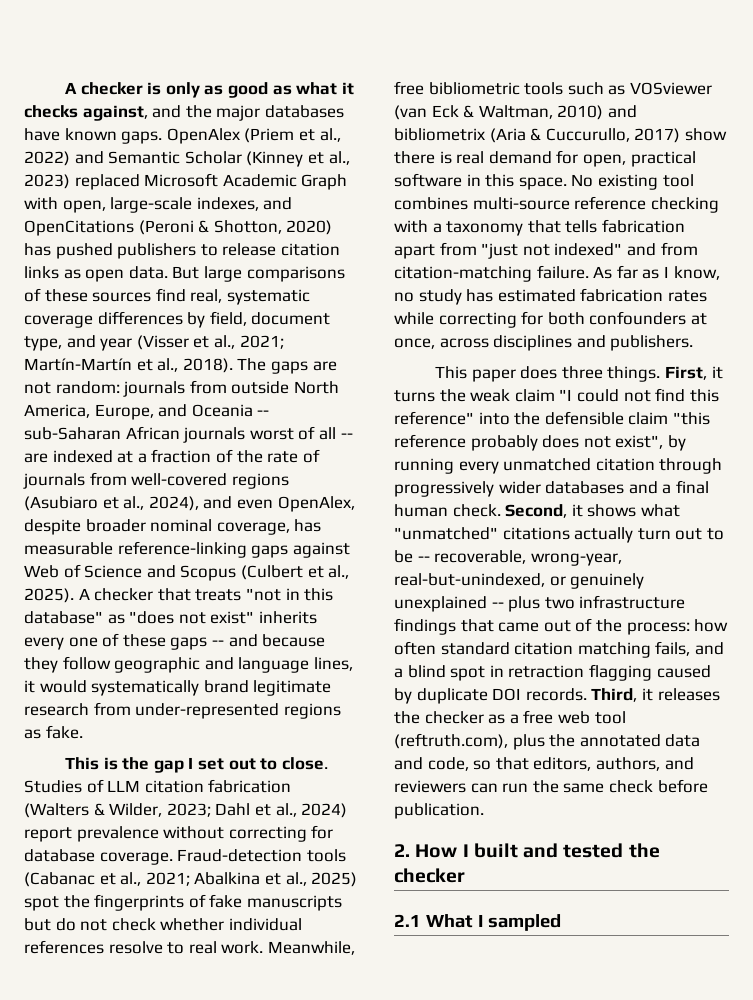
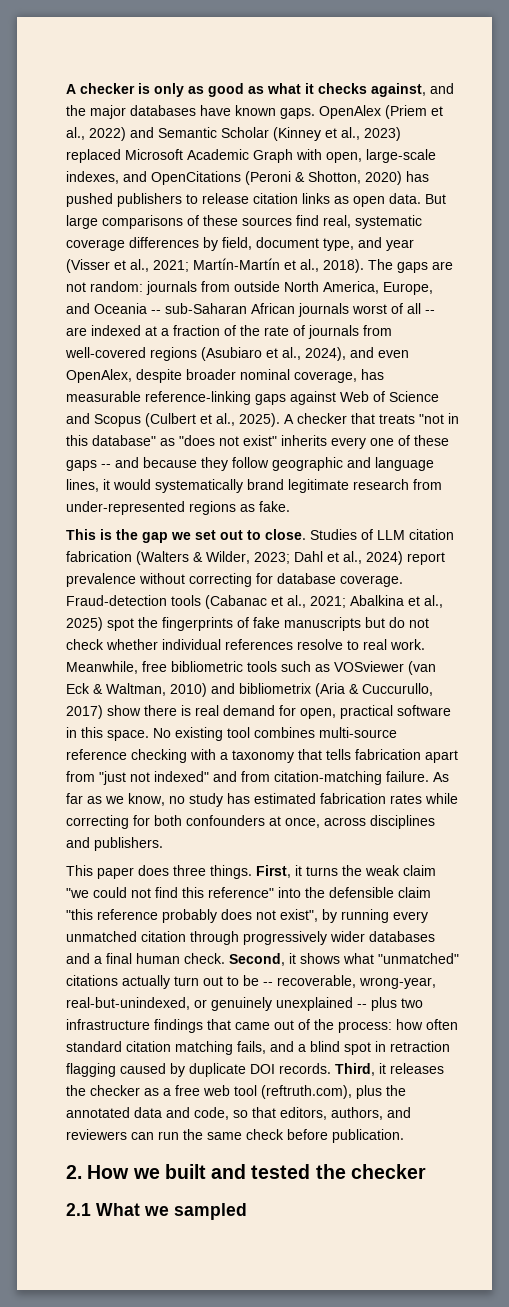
- This is the gap I set out to close.
+ This is the gap we set out to close.
- As far as I know, no study has estimated fabrication rates while correcting for both confounders at once, across disciplines and publishers.
+ As far as we know, no study has estimated fabrication rates while correcting for both confounders at once, across disciplines and publishers.
- First, it turns the weak claim "I could not find this reference" into the defensible claim "this reference probably does not exist", by running every unmatched citation through progressively wider databases and a final human check.
+ First, it turns the weak claim "we could not find this reference" into the defensible claim "this reference probably does not exist", by running every unmatched citation through progressively wider databases and a final human check.
- 2. How I built and tested the checker
+ 2. How we built and tested the checker
- 2.1 What I sampled
+ 2.1 What we sampled

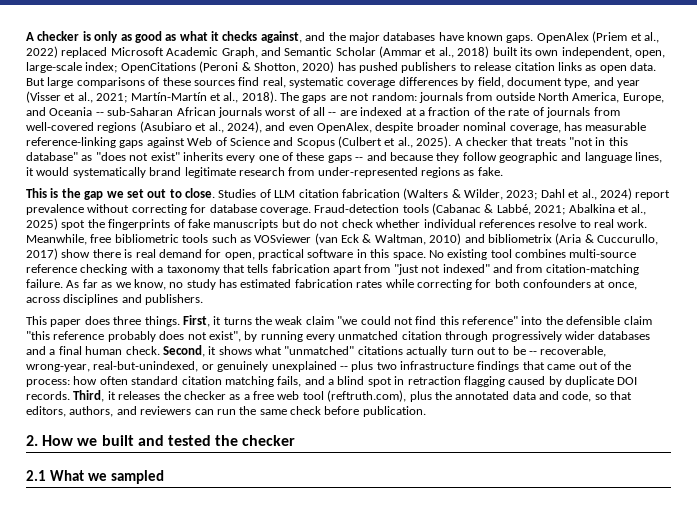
- OpenAlex (Priem et al., 2022) and Semantic Scholar (Kinney et al., 2023) replaced Microsoft Academic Graph with open, large-scale indexes, and OpenCitations (Peroni & Shotton, 2020) has pushed publishers to release citation links as open data.
+ OpenAlex (Priem et al., 2022) replaced Microsoft Academic Graph, and Semantic Scholar (Ammar et al., 2018) built its own independent, open, large-scale index; OpenCitations (Peroni & Shotton, 2020) has pushed publishers to release citation links as open data.
- Fraud-detection tools (Cabanac et al., 2021; Abalkina et al., 2025) spot the fingerprints of fake manuscripts but do not check whether individual references resolve to real work.
+ Fraud-detection tools (Cabanac & Labbé, 2021; Abalkina et al., 2025) spot the fingerprints of fake manuscripts but do not check whether individual references resolve to real work.

